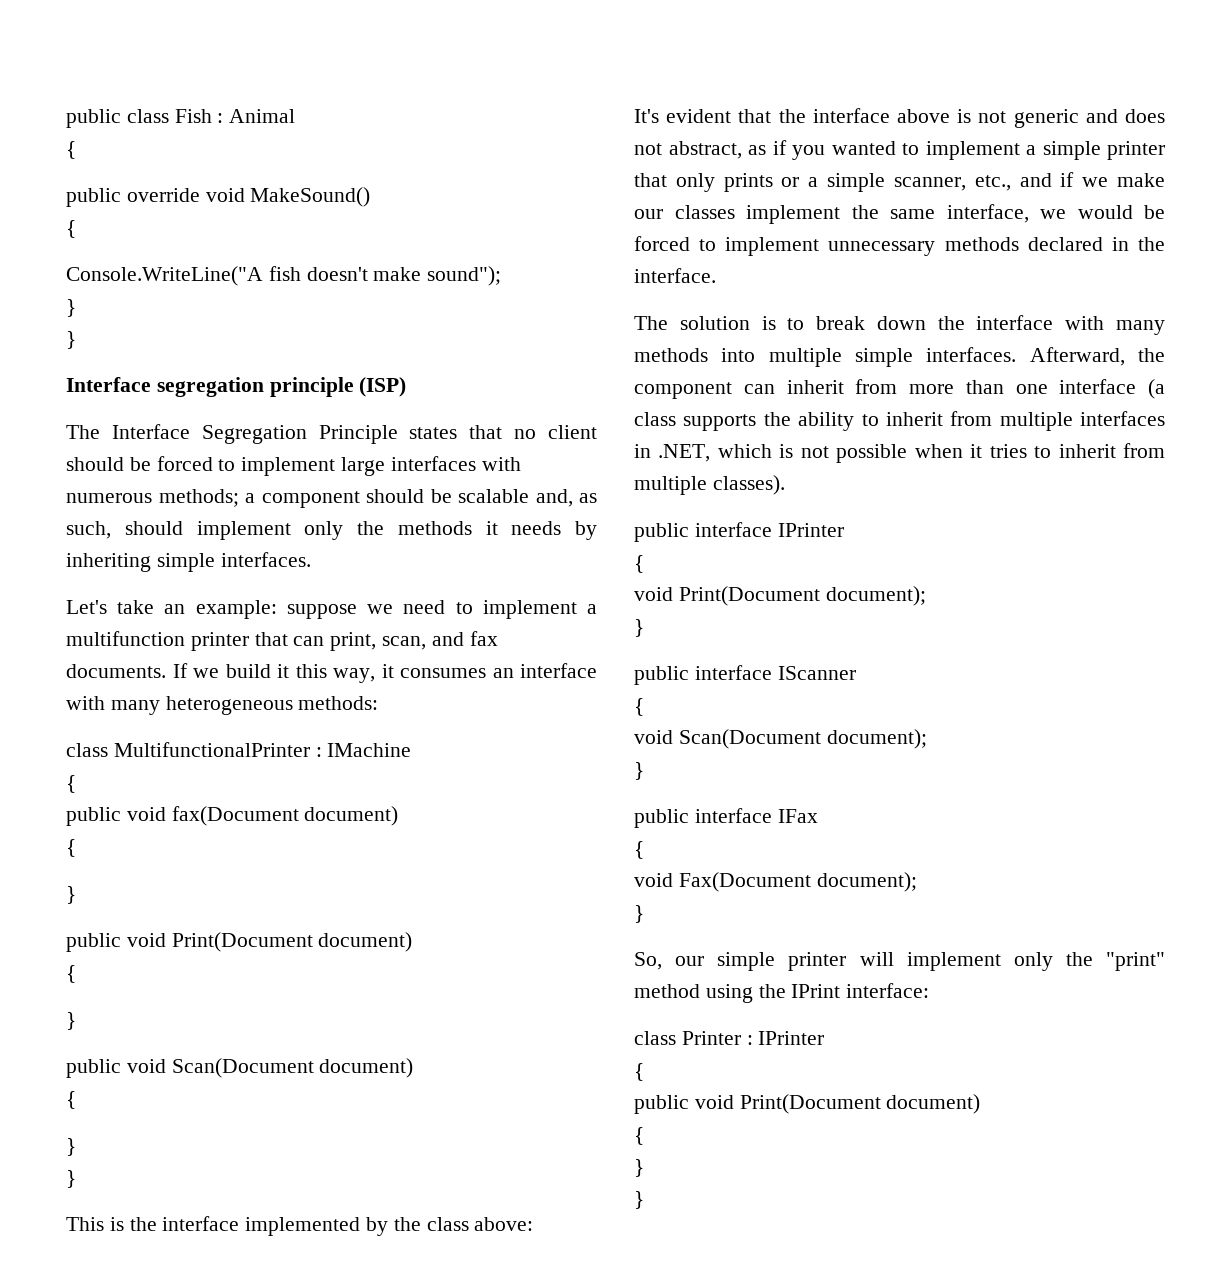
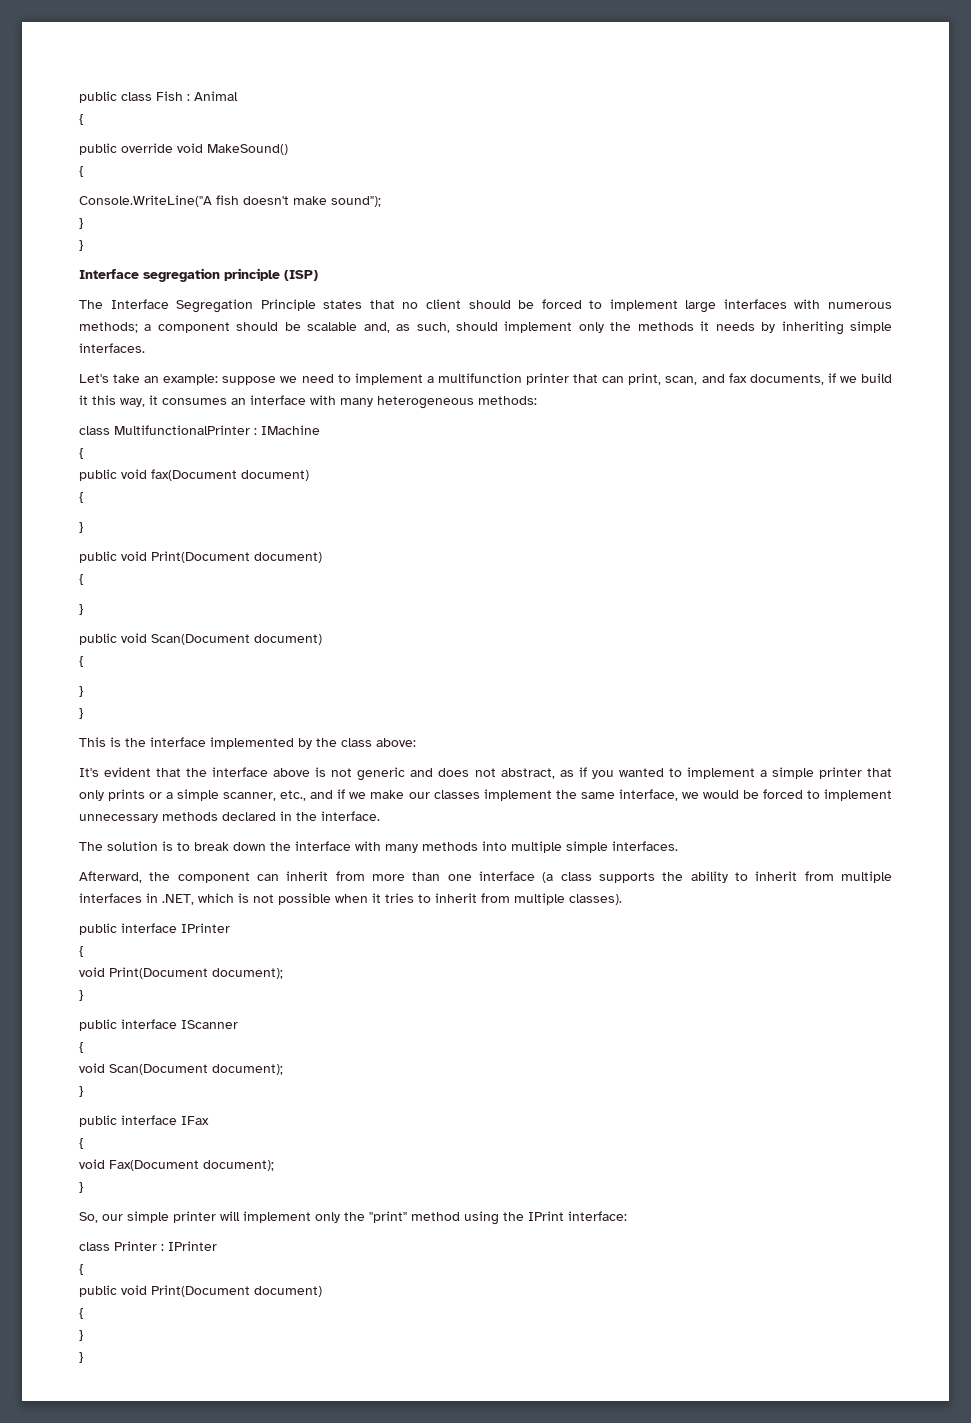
- Let's take an example: suppose we need to implement a multifunction printer that can print, scan, and fax documents. If we build it this way, it consumes an interface with many heterogeneous methods:
+ Let's take an example: suppose we need to implement a multifunction printer that can print, scan, and fax documents, if we build it this way, it consumes an interface with many heterogeneous methods:
- The solution is to break down the interface with many methods into multiple simple interfaces. Afterward, the component can inherit from more than one interface (a class supports the ability to inherit from multiple interfaces in .NET, which is not possible when it tries to inherit from multiple classes).
+ The solution is to break down the interface with many methods into multiple simple interfaces.
+ Afterward, the component can inherit from more than one interface (a class supports the ability to inherit from multiple interfaces in .NET, which is not possible when it tries to inherit from multiple classes).

